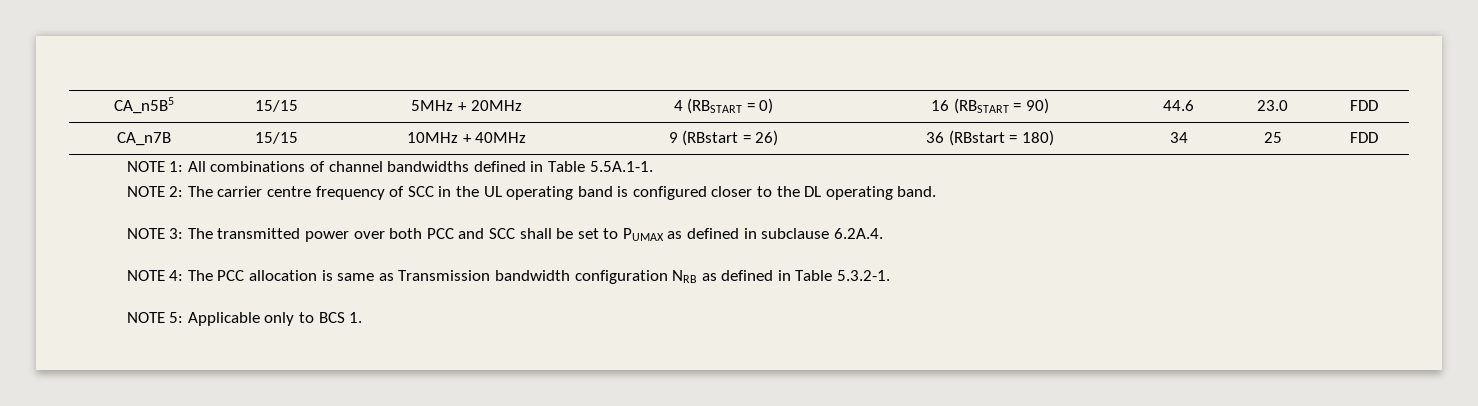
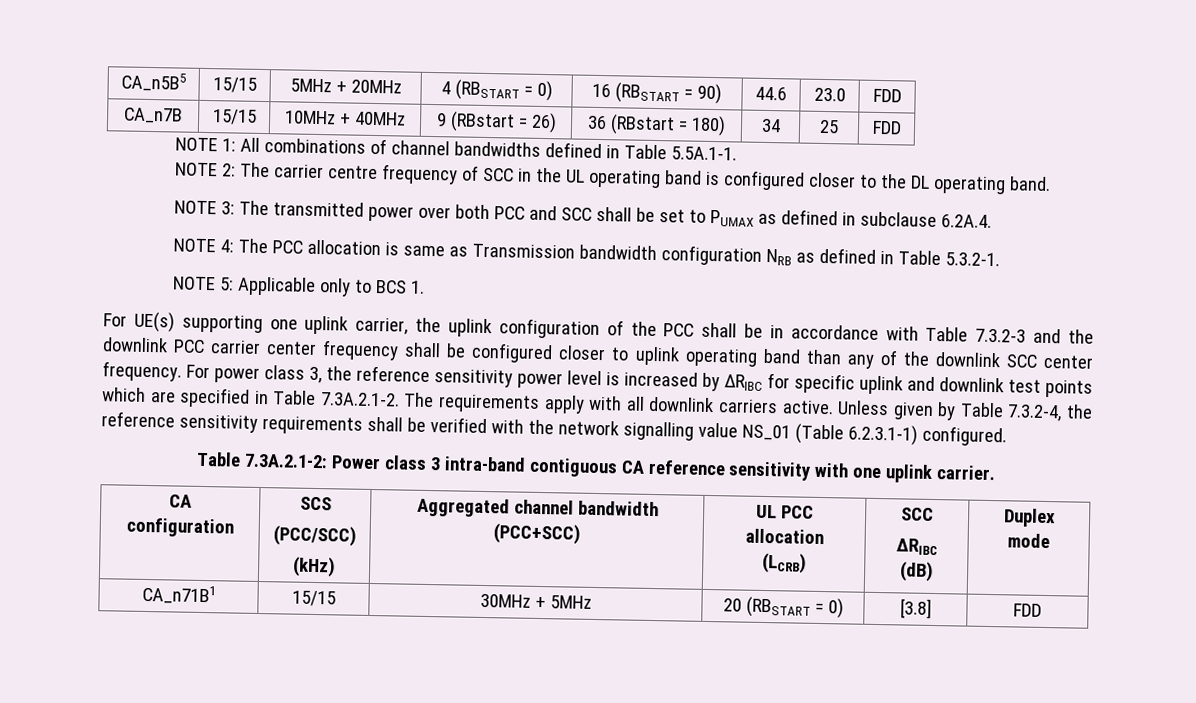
+ For UE(s) supporting one uplink carrier, the uplink configuration of the PCC shall be in accordance with Table 7.3.2-3 and the downlink PCC carrier center frequency shall be configured closer to uplink operating band than any of the downlink SCC center frequency. For power class 3, the reference sensitivity power level is increased by ΔRIBC for specific uplink and downlink test points which are specified in Table 7.3A.2.1-2. The requirements apply with all downlink carriers active. Unless given by Table 7.3.2-4, the reference sensitivity requirements shall be verified with the network signalling value NS_01 (Table 6.2.3.1-1) configured.
+ Table 7.3A.2.1-2: Power class 3 intra-band contiguous CA reference sensitivity with one uplink carrier.
+ CA configuration | SCS
+ (PCC/SCC)
+ (kHz) | Aggregated channel bandwidth (PCC+SCC) | UL PCC allocation
+ (LCRB) | SCC
+ ΔRIBC (dB) | Duplex mode
+ CA_n71B1 | 15/15 | 30MHz + 5MHz | 20 (RBSTART = 0) | [3.8] | FDD

